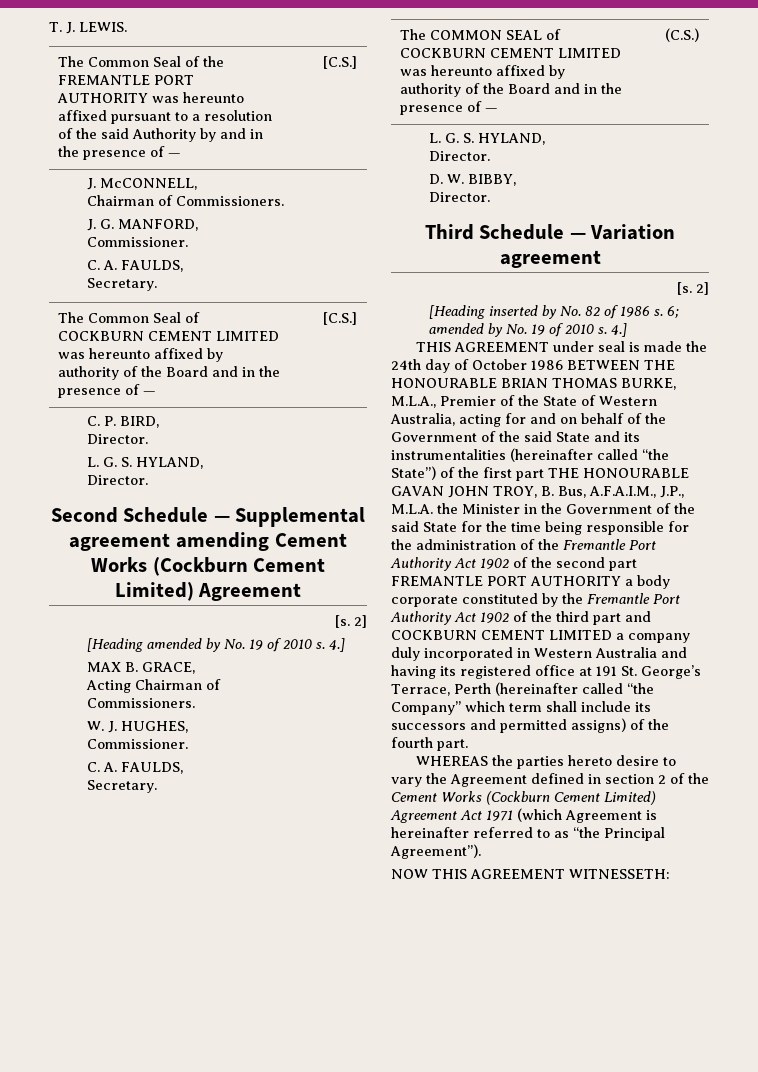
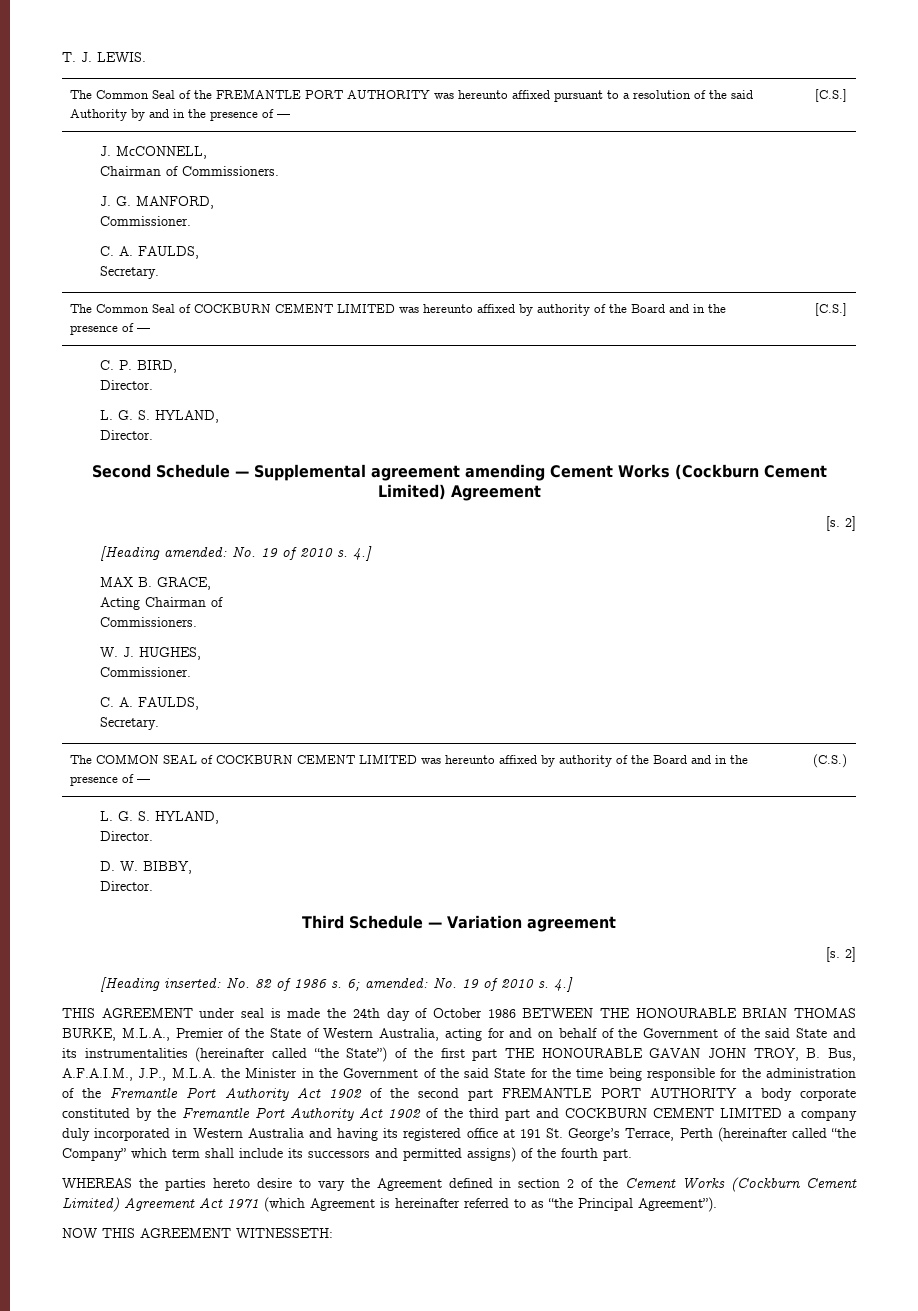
- [Heading amended by No. 19 of 2010 s.
+ [Heading amended: No. 19 of 2010 s.
- [Heading inserted by No. 82 of 1986 s.
+ [Heading inserted: No. 82 of 1986 s.
- 6; amended by No. 19 of 2010 s.
+ 6; amended: No. 19 of 2010 s.

